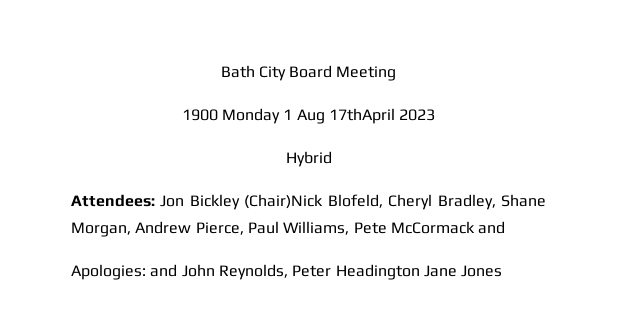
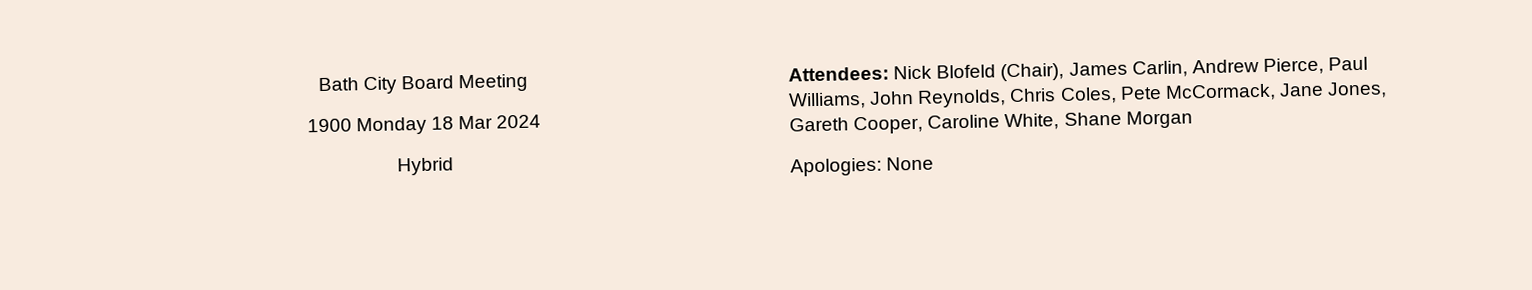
- 1900 Monday 1 Aug 17thApril 2023
+ 1900 Monday 18 Mar 2024
  Hybrid
- Attendees: Jon Bickley (Chair)Nick Blofeld, Cheryl Bradley, Shane Morgan, Andrew Pierce, Paul Williams, Pete McCormack and
- Apologies: and John Reynolds, Peter Headington Jane Jones
+ Attendees: Nick Blofeld (Chair), James Carlin, Andrew Pierce, Paul Williams, John Reynolds, Chris Coles, Pete McCormack, Jane Jones, Gareth Cooper, Caroline White, Shane Morgan
+ Apologies: None

